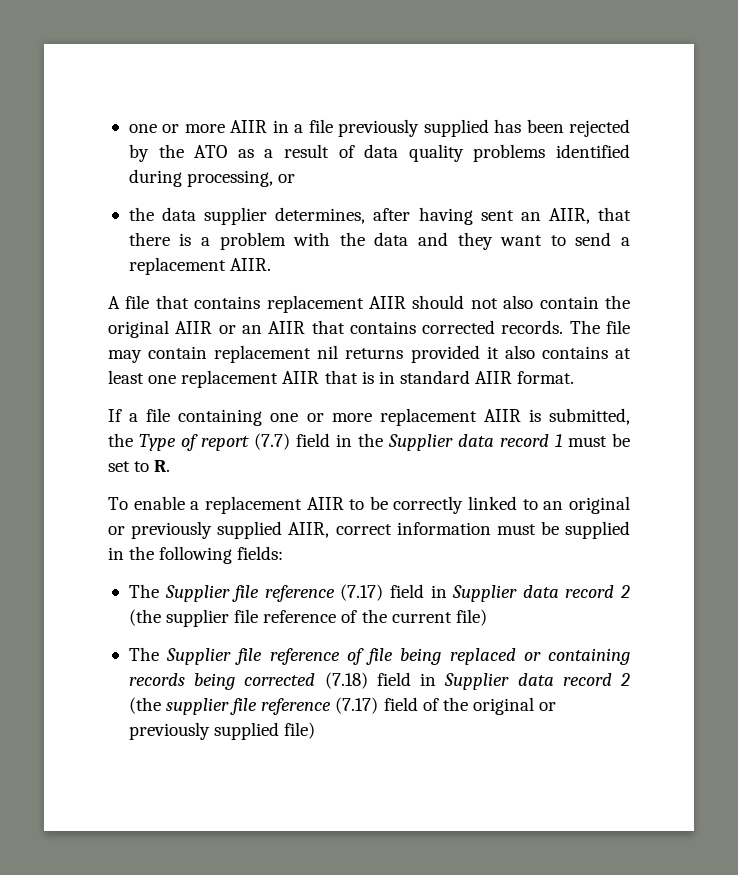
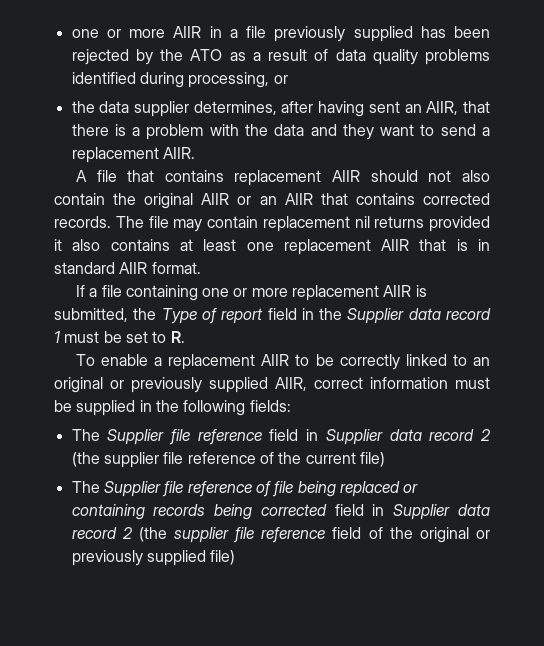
- If a file containing one or more replacement AIIR is submitted, the Type of report (7.7) field in the Supplier data record 1 must be set to R.
+ If a file containing one or more replacement AIIR is submitted, the Type of report field in the Supplier data record 1 must be set to R.
- The Supplier file reference (7.17) field in Supplier data record 2 (the supplier file reference of the current file)
+ The Supplier file reference field in Supplier data record 2 (the supplier file reference of the current file)
- The Supplier file reference of file being replaced or containing records being corrected (7.18) field in Supplier data record 2 (the supplier file reference (7.17) field of the original or previously supplied file)
+ The Supplier file reference of file being replaced or containing records being corrected field in Supplier data record 2 (the supplier file reference field of the original or previously supplied file)

